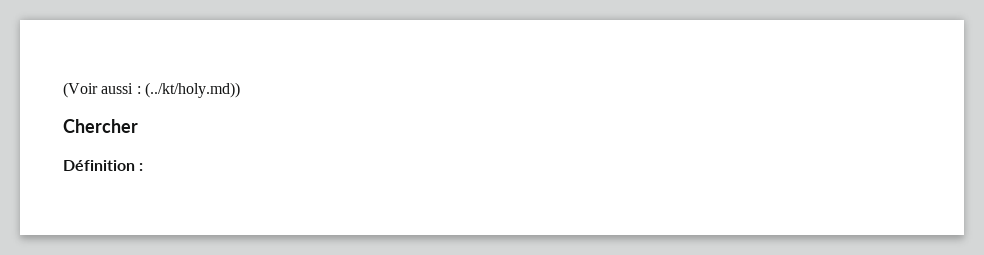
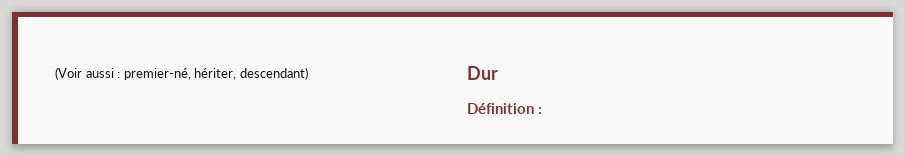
- (Voir aussi : (../kt/holy.md))
- Chercher
+ (Voir aussi : premier-né, hériter, descendant)
+ Dur

